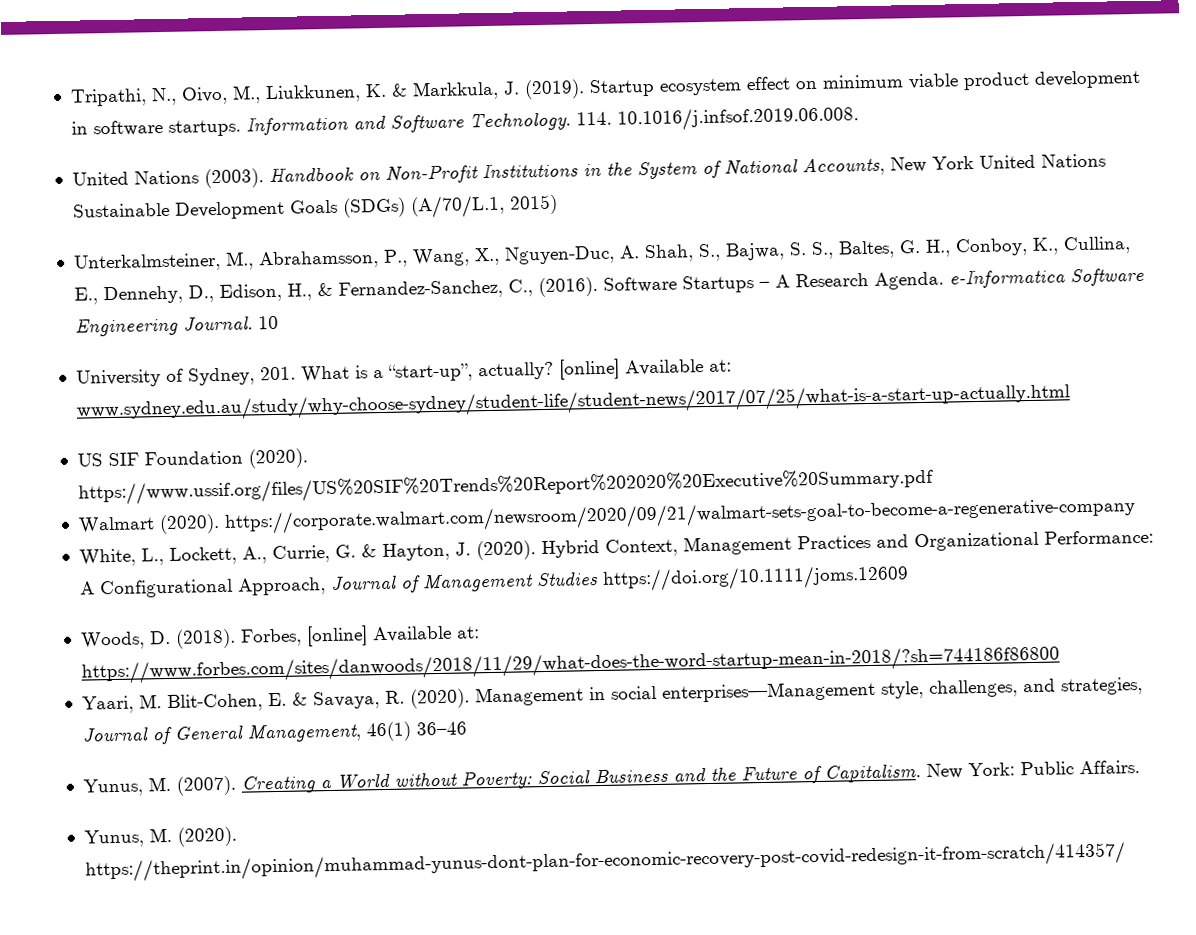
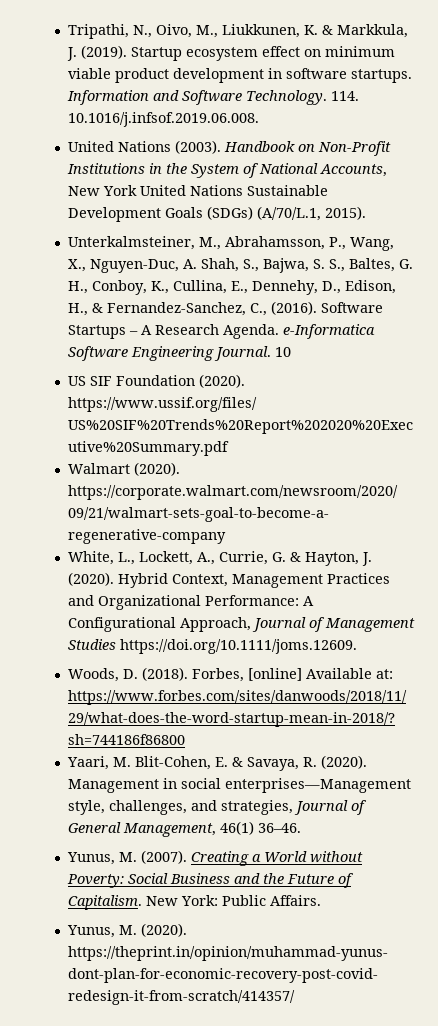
- Handbook on Non-Profit Institutions in the System of National Accounts, New York United Nations Sustainable Development Goals (SDGs) (A/70/L.1, 2015)
+ Handbook on Non-Profit Institutions in the System of National Accounts, New York United Nations Sustainable Development Goals (SDGs) (A/70/L.1, 2015).
- University of Sydney, 201. What is a “start-up”, actually? [online] Available at: www.sydney.edu.au/study/why-choose-sydney/student-life/student-news/2017/07/25/what-is-a-start-up-actually.html
- Hybrid Context, Management Practices and Organizational Performance: A Configurational Approach, Journal of Management Studies https://doi.org/10.1111/joms.12609
+ Hybrid Context, Management Practices and Organizational Performance: A Configurational Approach, Journal of Management Studies https://doi.org/10.1111/joms.12609.
- Management in social enterprises—Management style, challenges, and strategies, Journal of General Management, 46(1) 36–46
+ Management in social enterprises—Management style, challenges, and strategies, Journal of General Management, 46(1) 36–46.

